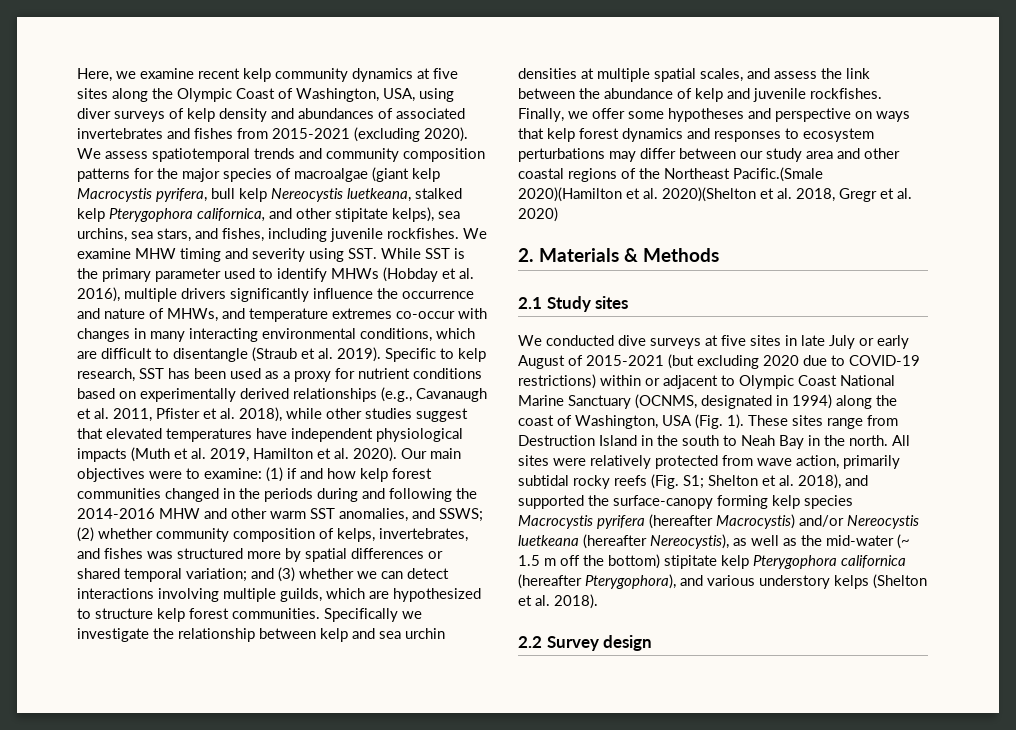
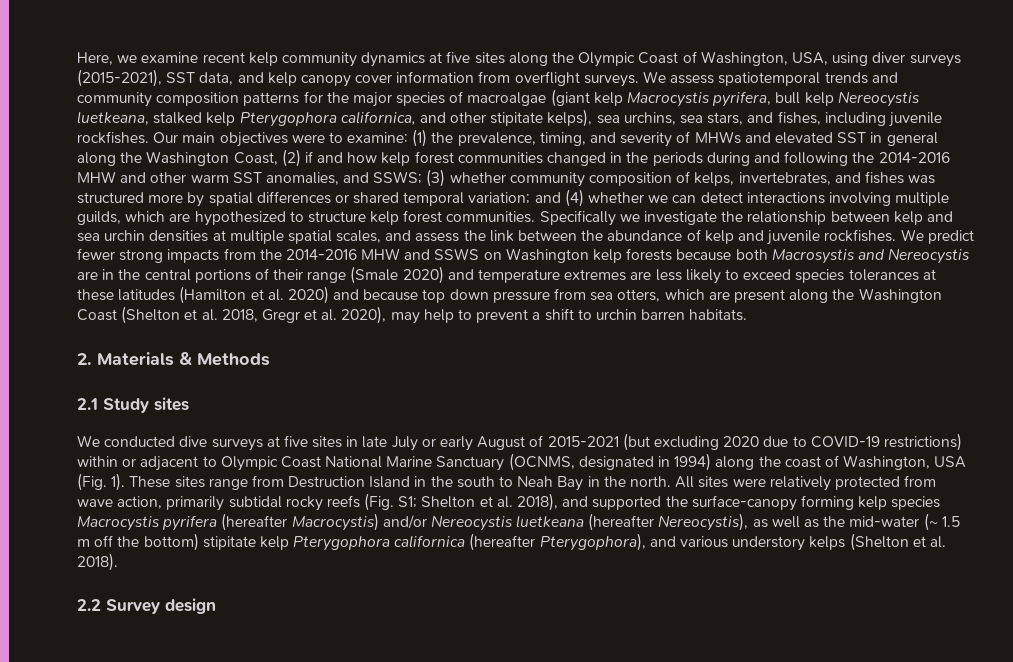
- Here, we examine recent kelp community dynamics at five sites along the Olympic Coast of Washington, USA, using diver surveys of kelp density and abundances of associated invertebrates and fishes from 2015-2021 (excluding 2020).
+ Here, we examine recent kelp community dynamics at five sites along the Olympic Coast of Washington, USA, using diver surveys (2015-2021), SST data, and kelp canopy cover information from overflight surveys.
- We examine MHW timing and severity using SST. While SST is the primary parameter used to identify MHWs (Hobday et al. 2016), multiple drivers significantly influence the occurrence and nature of MHWs, and temperature extremes co-occur with changes in many interacting environmental conditions, which are difficult to disentangle (Straub et al. 2019). Specific to kelp research, SST has been used as a proxy for nutrient conditions based on experimentally derived relationships (e.g., Cavanaugh et al. 2011, Pfister et al. 2018), while other studies suggest that elevated temperatures have independent physiological impacts (Muth et al. 2019, Hamilton et al. 2020).
- (1) if and how kelp forest communities changed in the periods during and following the 2014-2016 MHW and other warm SST anomalies, and SSWS;
+ (1) the prevalence, timing, and severity of MHWs and elevated SST in general along the Washington Coast, (2) if and how kelp forest communities changed in the periods during and following the 2014-2016 MHW and other warm SST anomalies, and SSWS;
- (2) whether community composition of kelps, invertebrates, and fishes was structured more by spatial differences or shared temporal variation;
+ (3) whether community composition of kelps, invertebrates, and fishes was structured more by spatial differences or shared temporal variation;
- and (3) whether we can detect interactions involving multiple guilds, which are hypothesized to structure kelp forest communities.
+ and (4) whether we can detect interactions involving multiple guilds, which are hypothesized to structure kelp forest communities.
- Finally, we offer some hypotheses and perspective on ways that kelp forest dynamics and responses to ecosystem perturbations may differ between our study area and other coastal regions of the Northeast Pacific.(Smale 2020)(Hamilton et al. 2020)(Shelton et al. 2018, Gregr et al. 2020)
+ We predict fewer strong impacts from the 2014-2016 MHW and SSWS on Washington kelp forests because both Macrosystis and Nereocystis are in the central portions of their range (Smale 2020) and temperature extremes are less likely to exceed species tolerances at these latitudes (Hamilton et al. 2020) and because top down pressure from sea otters, which are present along the Washington Coast (Shelton et al. 2018, Gregr et al. 2020), may help to prevent a shift to urchin barren habitats.

